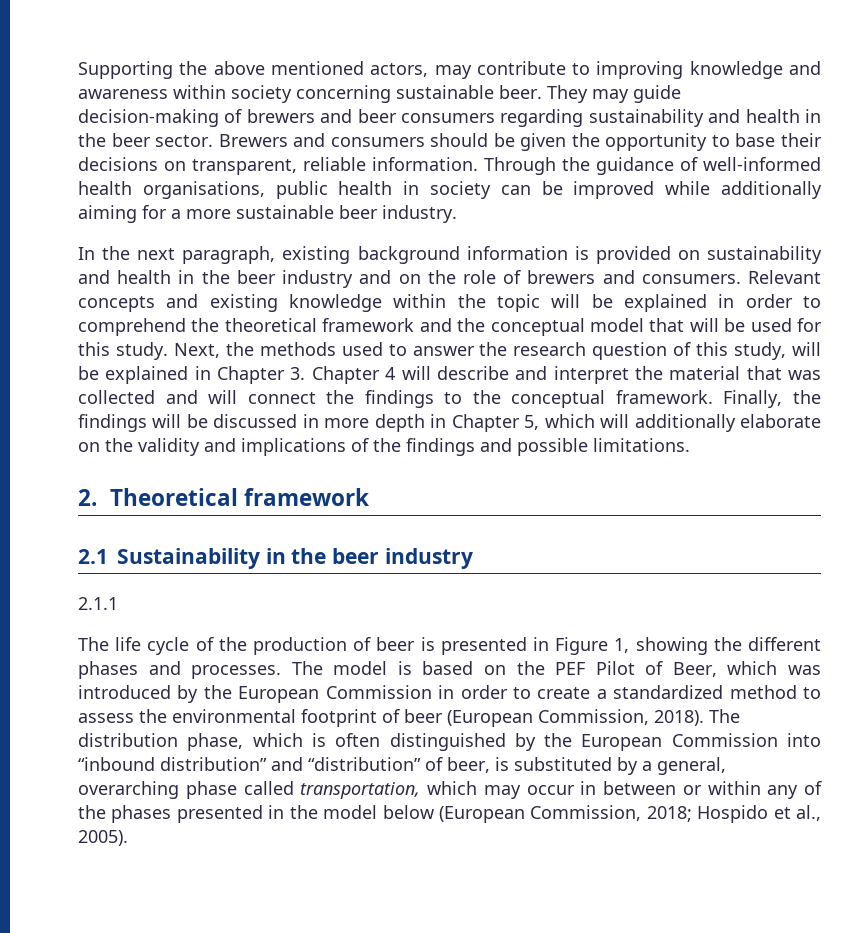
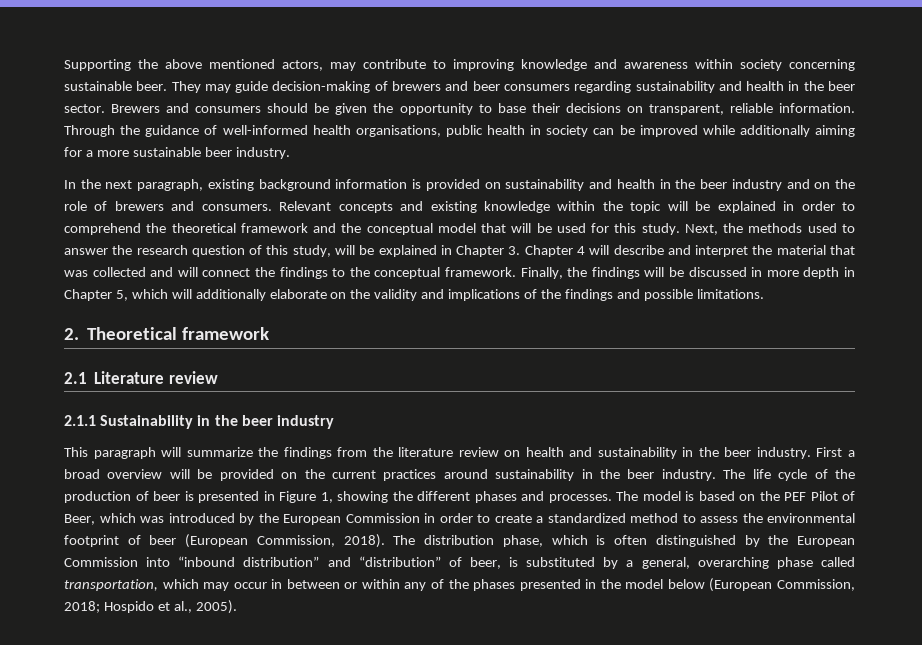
- 2.1 Sustainability in the beer industry
+ 2.1 Literature review
+ 2.1.1 Sustainability in the beer industry
- 2.1.1
- The life cycle of the production of beer is presented in Figure 1, showing the different phases and processes.
+ This paragraph will summarize the findings from the literature review on health and sustainability in the beer industry. First a broad overview will be provided on the current practices around sustainability in the beer industry. The life cycle of the production of beer is presented in Figure 1, showing the different phases and processes.

